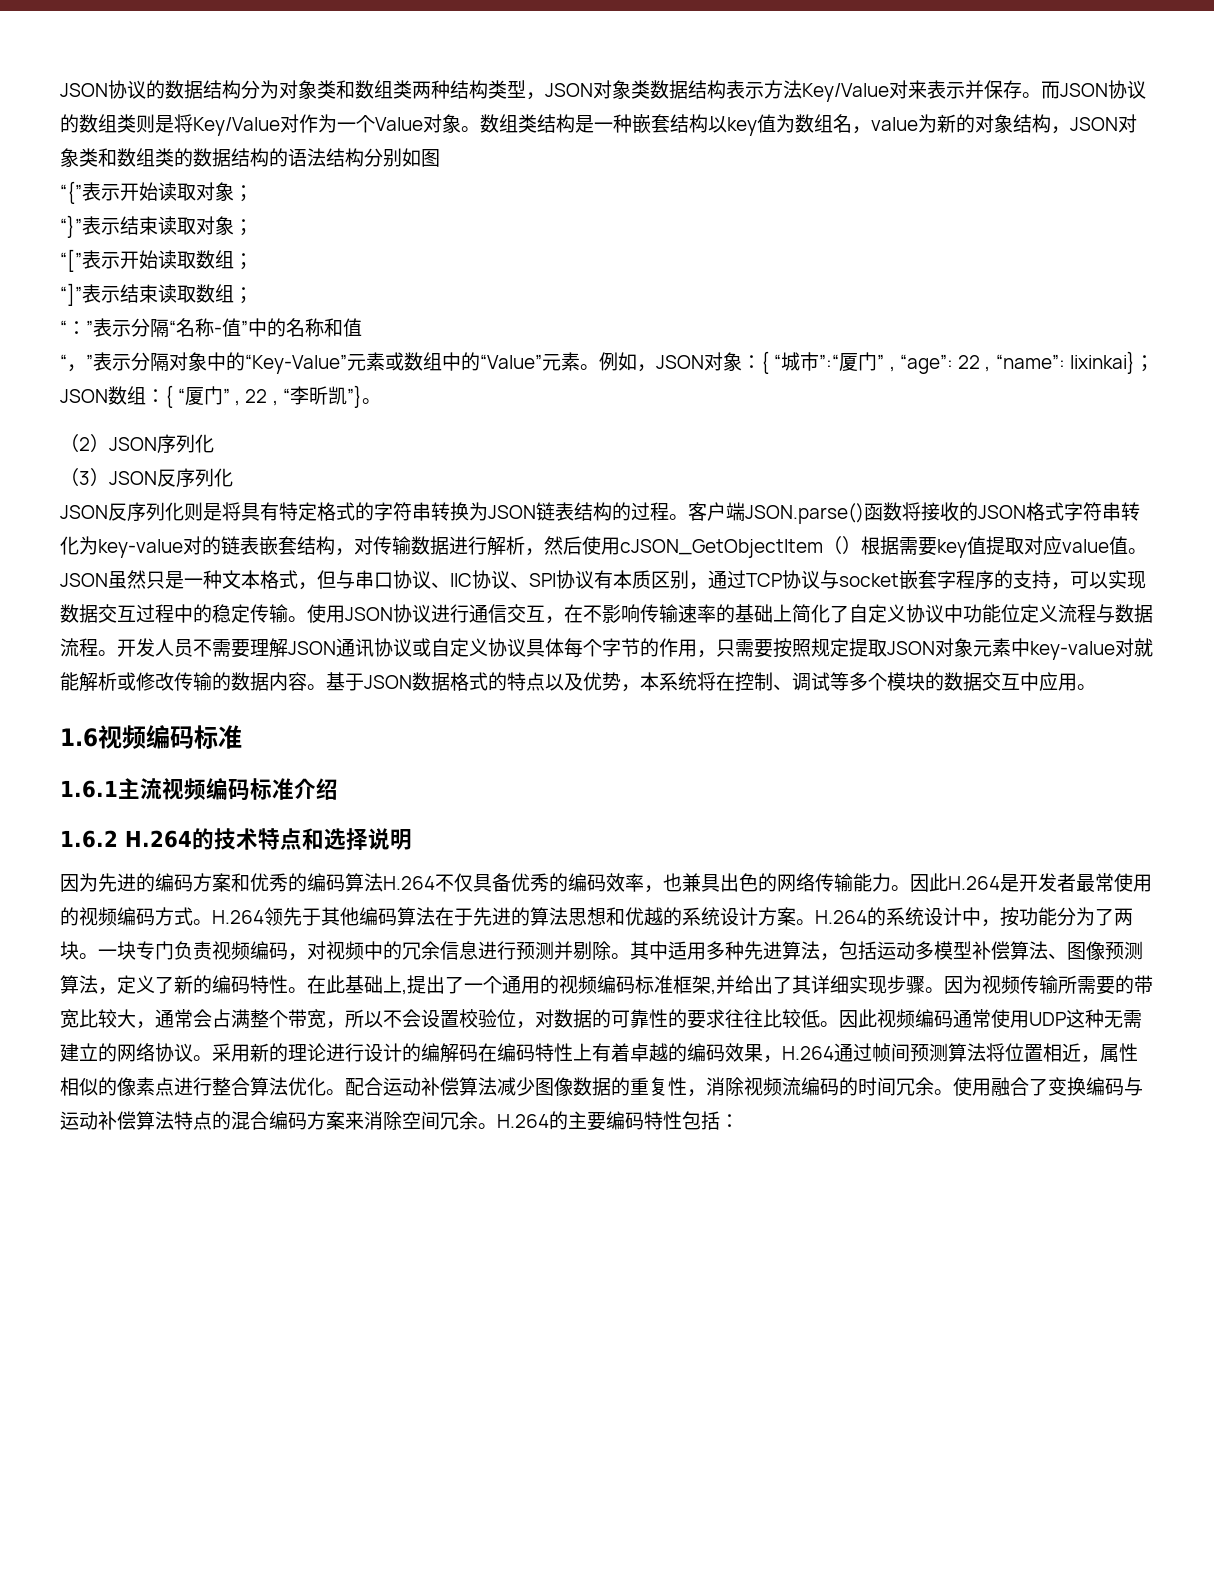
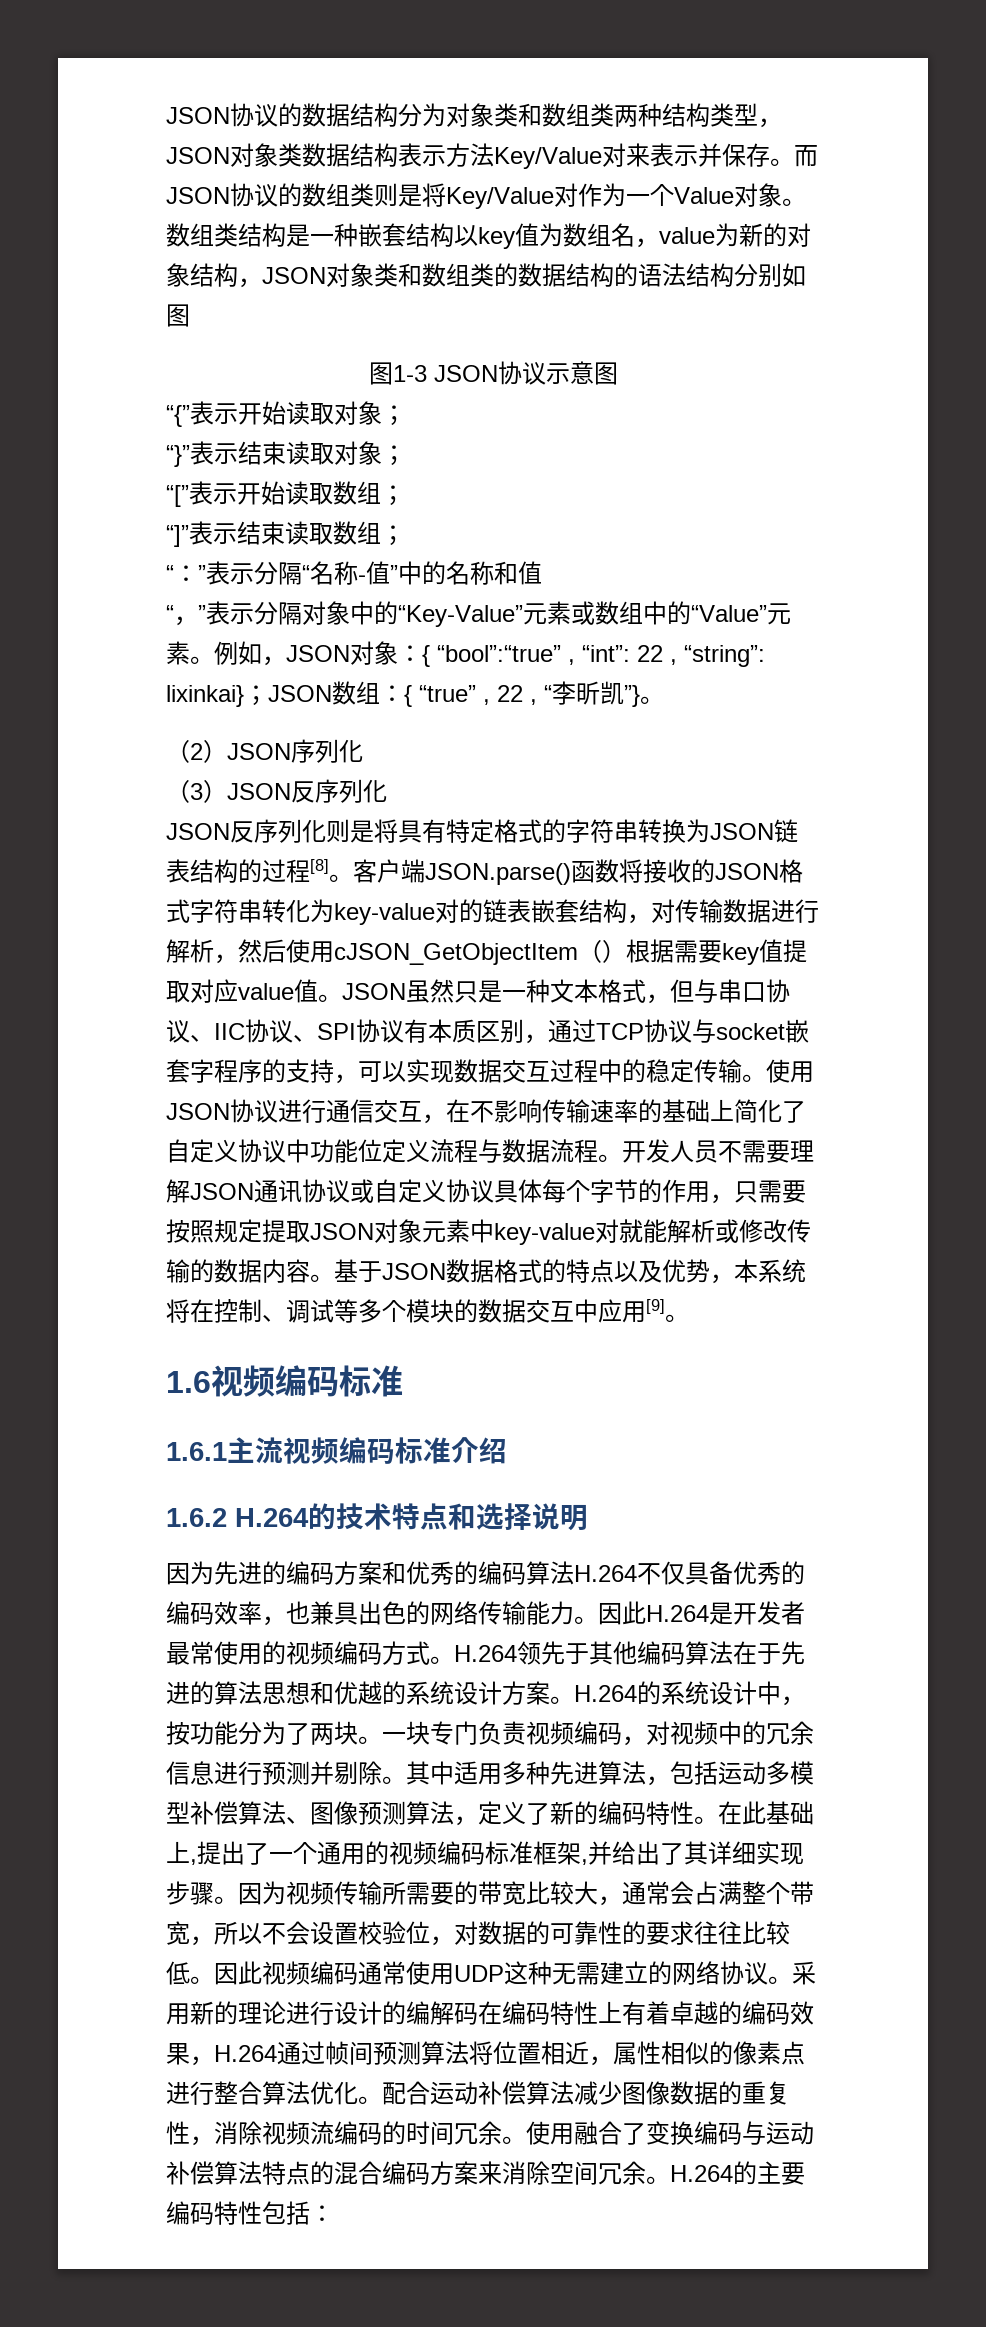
+ 图1-3 JSON协议示意图
- 例如，JSON对象：{ “城市”:“厦门” , “age”: 22 , “name”: lixinkai}；JSON数组：{ “厦门” , 22 , “李昕凯”}。
+ 例如，JSON对象：{ “bool”:“true” , “int”: 22 , “string”: lixinkai}；JSON数组：{ “true” , 22 , “李昕凯”}。
- JSON反序列化则是将具有特定格式的字符串转换为JSON链表结构的过程。
+ JSON反序列化则是将具有特定格式的字符串转换为JSON链表结构的过程[8]。
- 基于JSON数据格式的特点以及优势，本系统将在控制、调试等多个模块的数据交互中应用。
+ 基于JSON数据格式的特点以及优势，本系统将在控制、调试等多个模块的数据交互中应用[9]。

